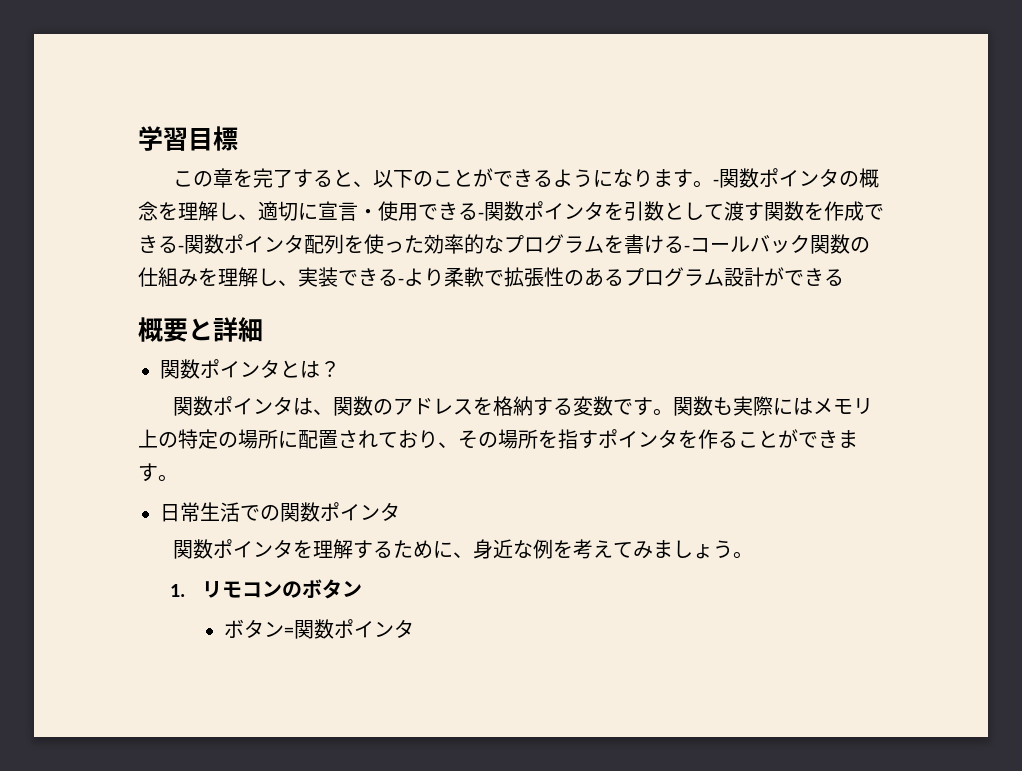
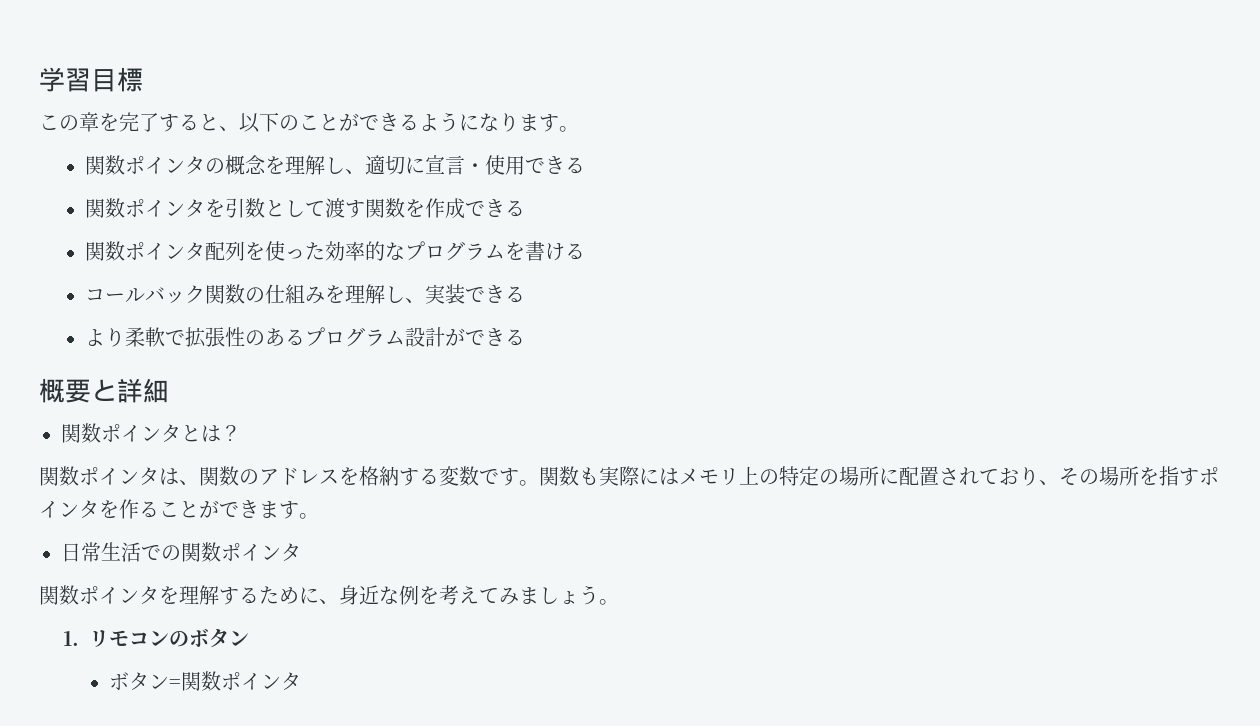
- この章を完了すると、以下のことができるようになります。-関数ポインタの概念を理解し、適切に宣言・使用できる-関数ポインタを引数として渡す関数を作成できる-関数ポインタ配列を使った効率的なプログラムを書ける-コールバック関数の仕組みを理解し、実装できる-より柔軟で拡張性のあるプログラム設計ができる
+ この章を完了すると、以下のことができるようになります。
+ 関数ポインタの概念を理解し、適切に宣言・使用できる
+ 関数ポインタを引数として渡す関数を作成できる
+ 関数ポインタ配列を使った効率的なプログラムを書ける
+ コールバック関数の仕組みを理解し、実装できる
+ より柔軟で拡張性のあるプログラム設計ができる

